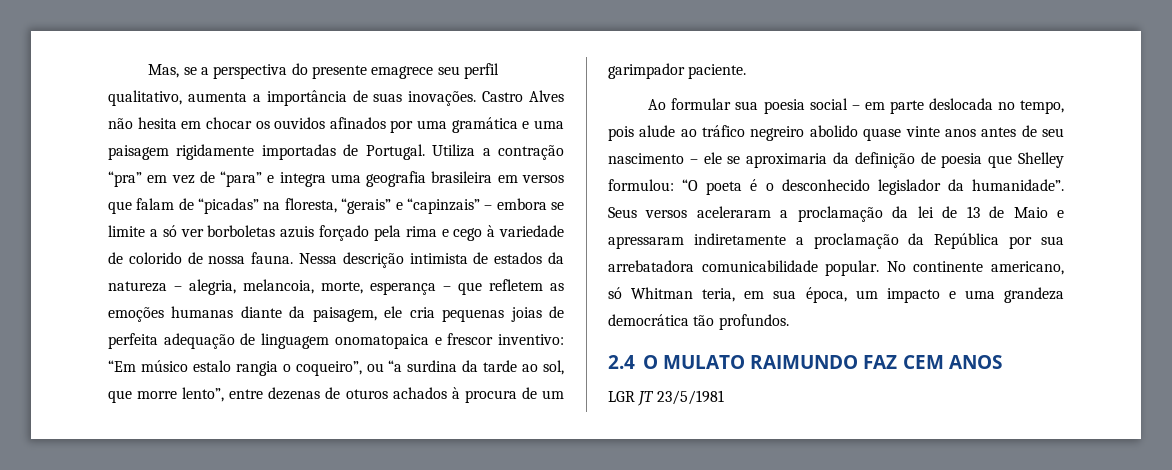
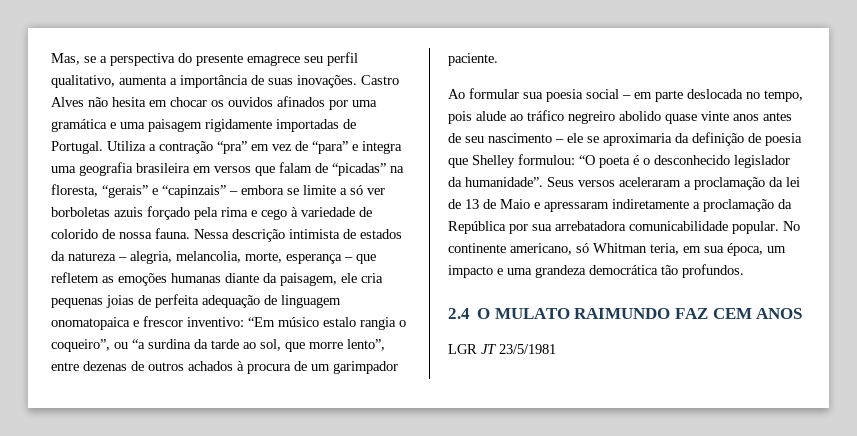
- Nessa descrição intimista de estados da natureza – alegria, melancoia, morte, esperança – que refletem as emoções humanas diante da paisagem, ele cria pequenas joias de perfeita adequação de linguagem onomatopaica e frescor inventivo: “Em músico estalo rangia o coqueiro”, ou “a surdina da tarde ao sol, que morre lento”, entre dezenas de oturos achados à procura de um garimpador paciente.
+ Nessa descrição intimista de estados da natureza – alegria, melancolia, morte, esperança – que refletem as emoções humanas diante da paisagem, ele cria pequenas joias de perfeita adequação de linguagem onomatopaica e frescor inventivo: “Em músico estalo rangia o coqueiro”, ou “a surdina da tarde ao sol, que morre lento”, entre dezenas de outros achados à procura de um garimpador paciente.

